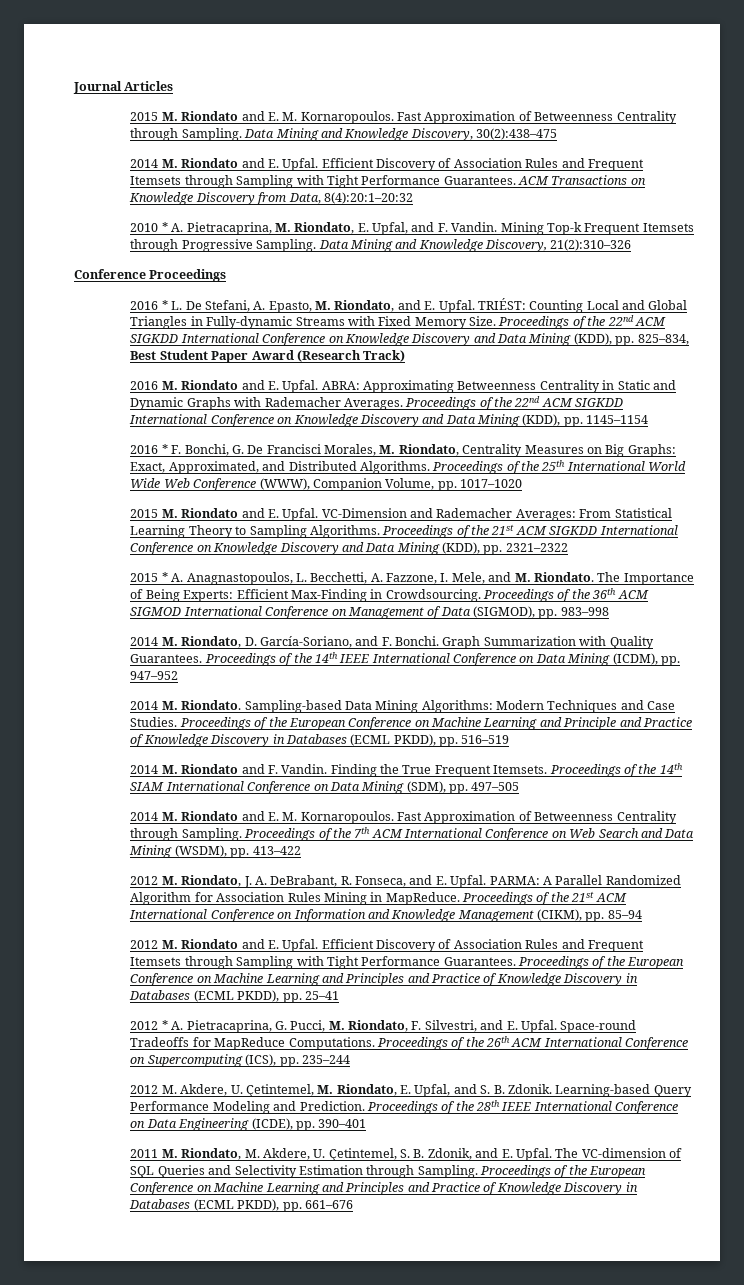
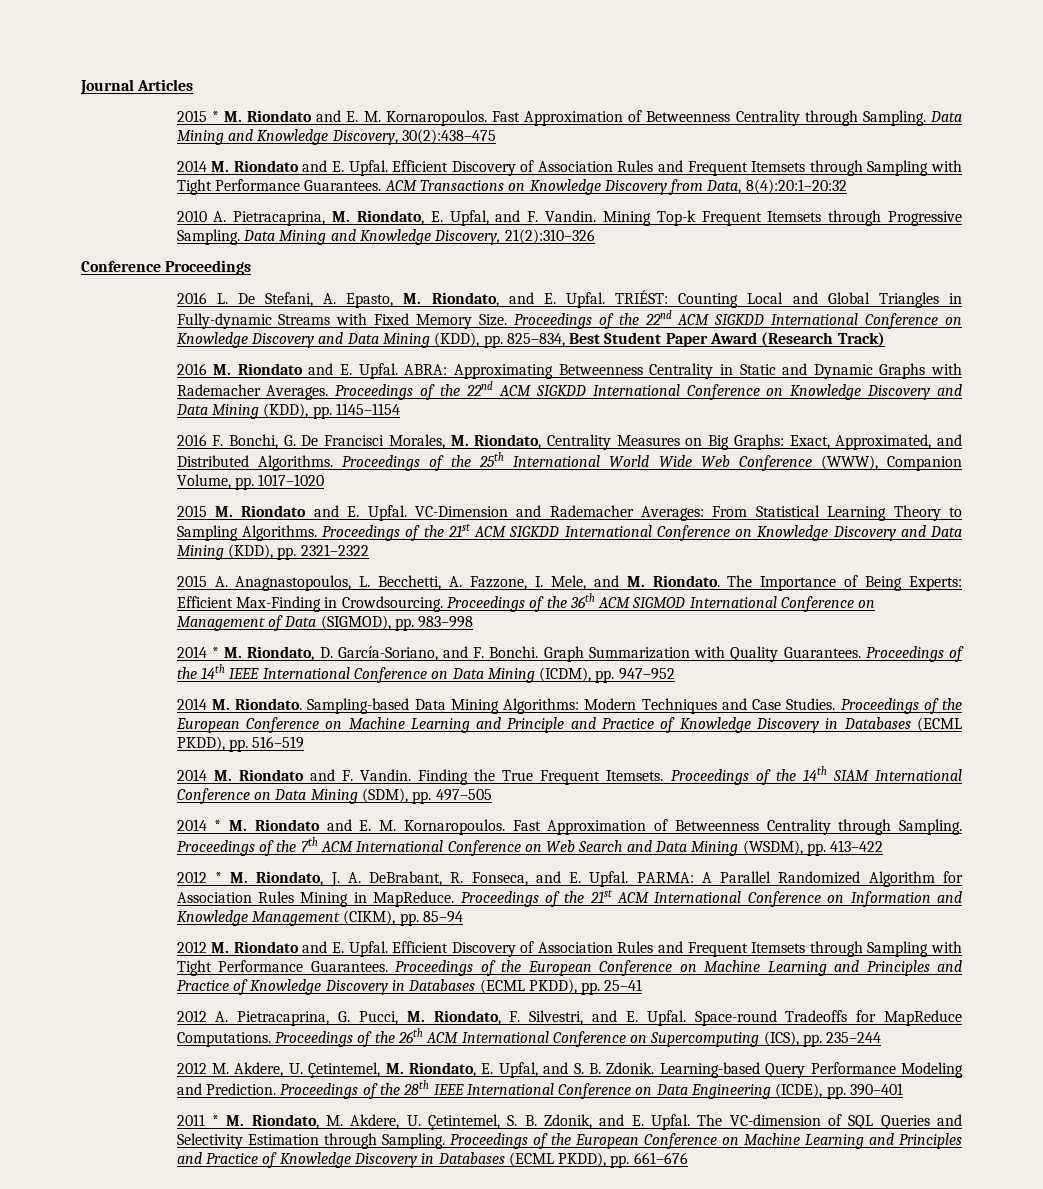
- 2015 M. Riondato and E. M. Kornaropoulos.
+ 2015 * M. Riondato and E. M. Kornaropoulos.
- 2010 * A. Pietracaprina, M. Riondato, E. Upfal, and F. Vandin.
+ 2010 A. Pietracaprina, M. Riondato, E. Upfal, and F. Vandin.
- 2016 * L. De Stefani, A. Epasto, M. Riondato, and E. Upfal.
+ 2016 L. De Stefani, A. Epasto, M. Riondato, and E. Upfal.
- 2016 * F. Bonchi, G. De Francisci Morales, M. Riondato, Centrality Measures on Big Graphs: Exact, Approximated, and Distributed Algorithms.
+ 2016 F. Bonchi, G. De Francisci Morales, M. Riondato, Centrality Measures on Big Graphs: Exact, Approximated, and Distributed Algorithms.
- 2015 * A. Anagnastopoulos, L. Becchetti, A. Fazzone, I. Mele, and M. Riondato.
+ 2015 A. Anagnastopoulos, L. Becchetti, A. Fazzone, I. Mele, and M. Riondato.
- 2014 M. Riondato, D. García-Soriano, and F. Bonchi.
+ 2014 * M. Riondato, D. García-Soriano, and F. Bonchi.
- 2014 M. Riondato and E. M. Kornaropoulos.
+ 2014 * M. Riondato and E. M. Kornaropoulos.
- 2012 M. Riondato, J. A. DeBrabant, R. Fonseca, and E. Upfal.
+ 2012 * M. Riondato, J. A. DeBrabant, R. Fonseca, and E. Upfal.
- 2012 * A. Pietracaprina, G. Pucci, M. Riondato, F. Silvestri, and E. Upfal.
+ 2012 A. Pietracaprina, G. Pucci, M. Riondato, F. Silvestri, and E. Upfal.
- 2011 M. Riondato, M. Akdere, U. Çetintemel, S. B. Zdonik, and E. Upfal.
+ 2011 * M. Riondato, M. Akdere, U. Çetintemel, S. B. Zdonik, and E. Upfal.

